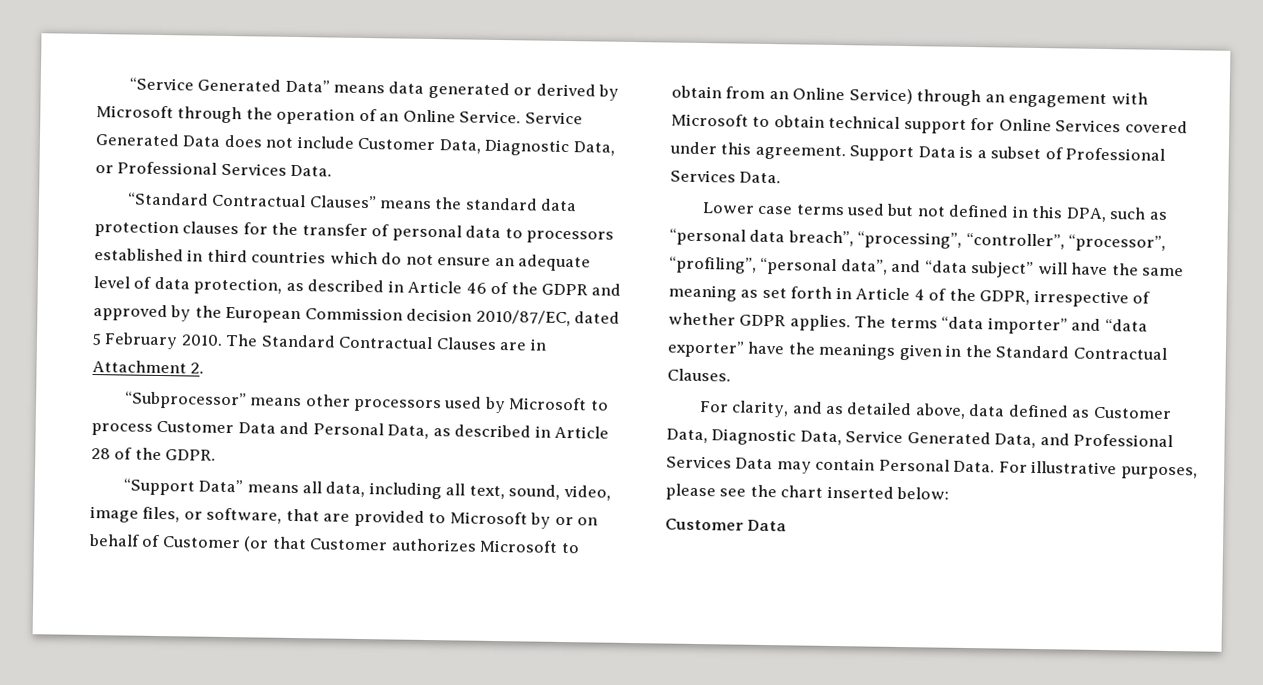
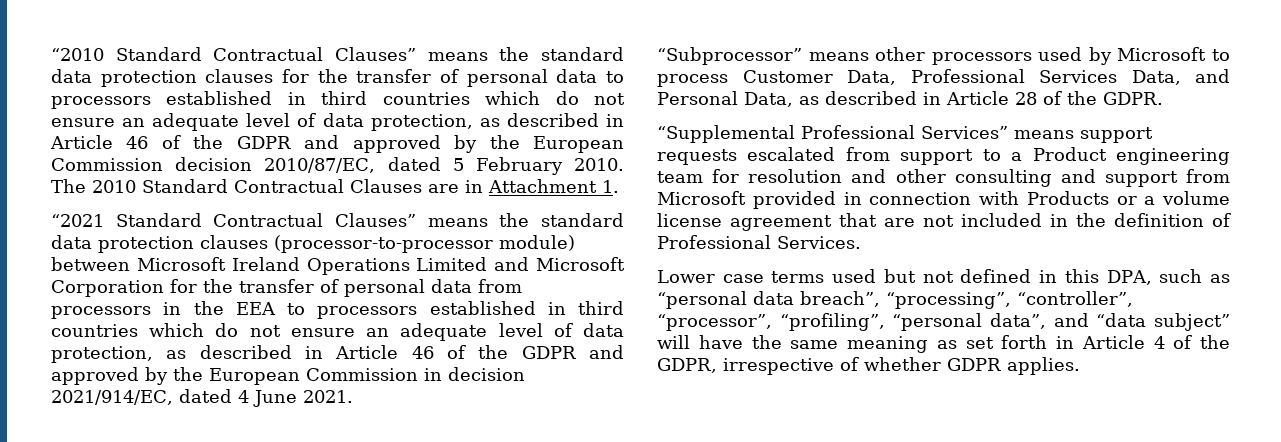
- “Service Generated Data” means data generated or derived by Microsoft through the operation of an Online Service. Service Generated Data does not include Customer Data, Diagnostic Data, or Professional Services Data.
- “Standard Contractual Clauses” means the standard data protection clauses for the transfer of personal data to processors established in third countries which do not ensure an adequate level of data protection, as described in Article 46 of the GDPR and approved by the European Commission decision 2010/87/EC, dated 5 February 2010.
+ “2010 Standard Contractual Clauses” means the standard data protection clauses for the transfer of personal data to processors established in third countries which do not ensure an adequate level of data protection, as described in Article 46 of the GDPR and approved by the European Commission decision 2010/87/EC, dated 5 February 2010.
- The Standard Contractual Clauses are in Attachment 2.
+ The 2010 Standard Contractual Clauses are in Attachment 1.
+ “2021 Standard Contractual Clauses” means the standard data protection clauses (processor-to-processor module) between Microsoft Ireland Operations Limited and Microsoft Corporation for the transfer of personal data from processors in the EEA to processors established in third countries which do not ensure an adequate level of data protection, as described in Article 46 of the GDPR and approved by the European Commission in decision 2021/914/EC, dated 4 June 2021.
- “Subprocessor” means other processors used by Microsoft to process Customer Data and Personal Data, as described in Article 28 of the GDPR.
+ “Subprocessor” means other processors used by Microsoft to process Customer Data, Professional Services Data, and Personal Data, as described in Article 28 of the GDPR.
- “Support Data” means all data, including all text, sound, video, image files, or software, that are provided to Microsoft by or on behalf of Customer (or that Customer authorizes Microsoft to obtain from an Online Service) through an engagement with Microsoft to obtain technical support for Online Services covered under this agreement. Support Data is a subset of Professional Services Data.
+ “Supplemental Professional Services” means support requests escalated from support to a Product engineering team for resolution and other consulting and support from Microsoft provided in connection with Products or a volume license agreement that are not included in the definition of Professional Services.
- The terms “data importer” and “data exporter” have the meanings given in the Standard Contractual Clauses.
- For clarity, and as detailed above, data defined as Customer Data, Diagnostic Data, Service Generated Data, and Professional Services Data may contain Personal Data. For illustrative purposes, please see the chart inserted below:
- Customer Data

